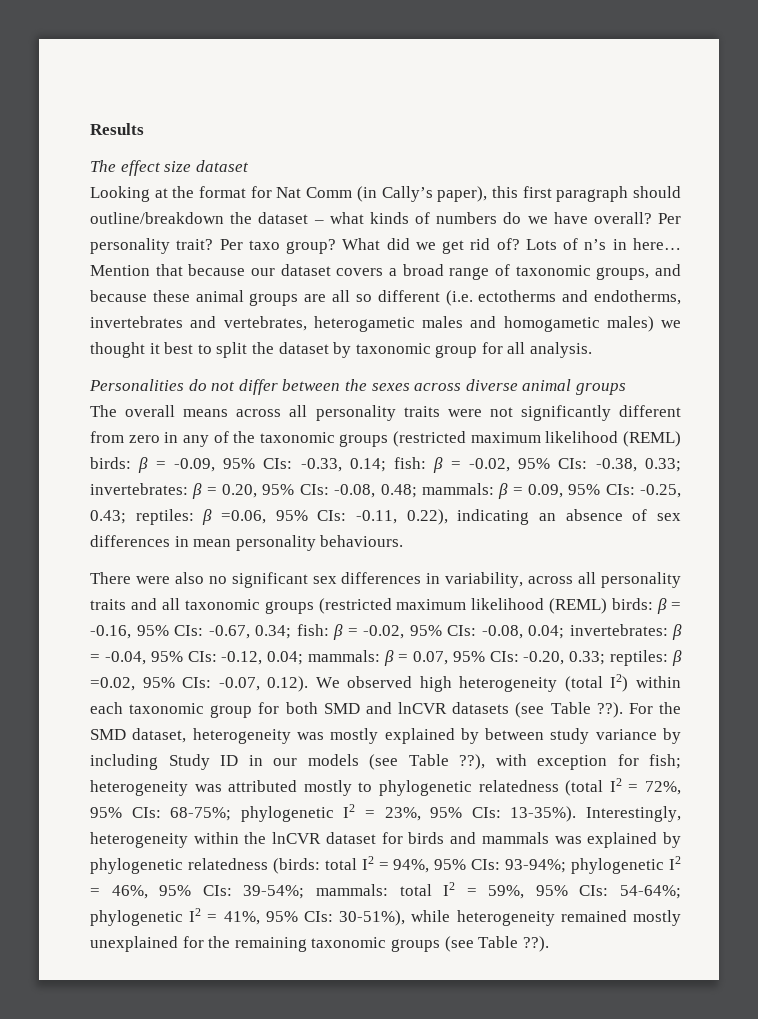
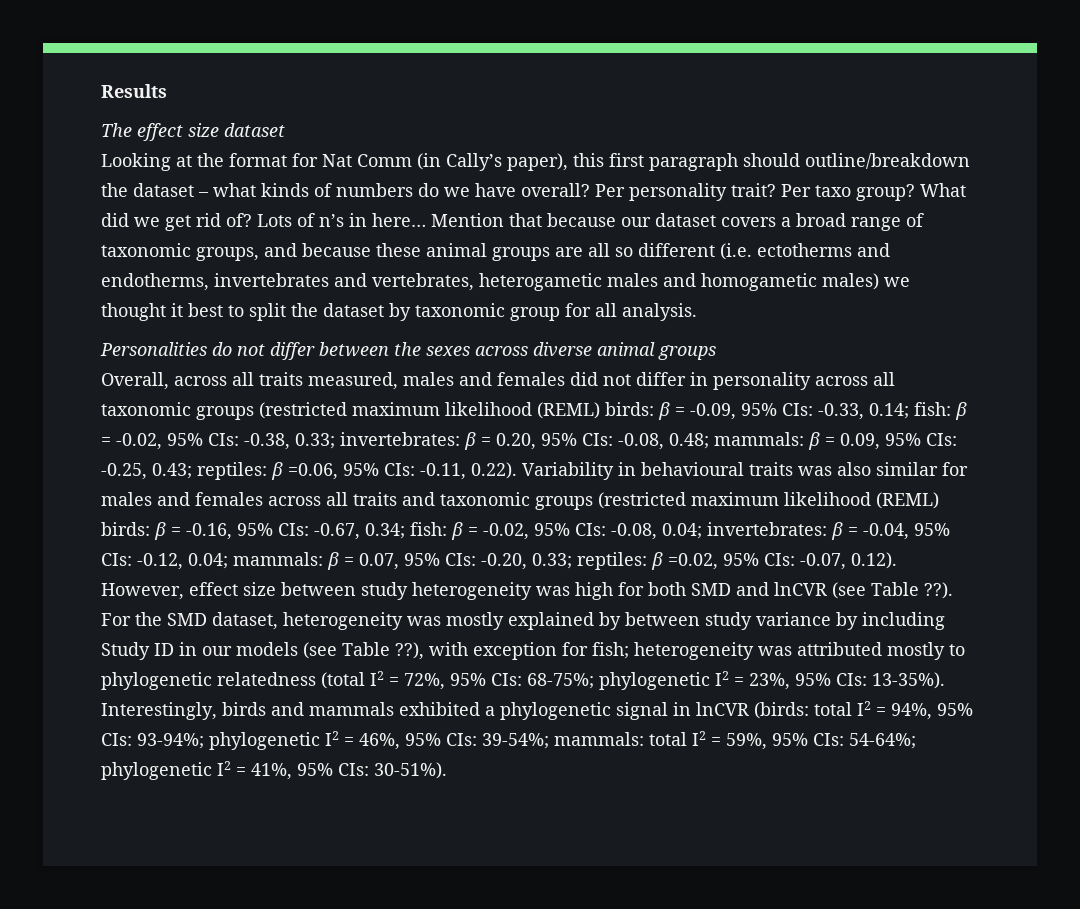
- The overall means across all personality traits were not significantly different from zero in any of the taxonomic groups (restricted maximum likelihood (REML) birds:
+ Overall, across all traits measured, males and females did not differ in personality across all taxonomic groups (restricted maximum likelihood (REML) birds:
- -0.11, 0.22), indicating an absence of sex differences in mean personality behaviours.
- There were also no significant sex differences in variability, across all personality traits and all taxonomic groups (restricted maximum likelihood (REML) birds:
+ -0.11, 0.22). Variability in behavioural traits was also similar for males and females across all traits and taxonomic groups (restricted maximum likelihood (REML) birds:
- -0.07, 0.12). We observed high heterogeneity (total I2) within each taxonomic group for both SMD and lnCVR datasets (see Table ??).
+ -0.07, 0.12). However, effect size between study heterogeneity was high for both SMD and lnCVR (see Table ??).
- Interestingly, heterogeneity within the lnCVR dataset for birds and mammals was explained by phylogenetic relatedness (birds: total I2 = 94%, 95% CIs: 93-94%; phylogenetic I2 = 46%, 95% CIs: 39-54%; mammals: total I2 = 59%, 95% CIs: 54-64%; phylogenetic I2 = 41%, 95% CIs: 30-51%), while heterogeneity remained mostly unexplained for the remaining taxonomic groups (see Table ??).
+ Interestingly, birds and mammals exhibited a phylogenetic signal in lnCVR (birds: total I2 = 94%, 95% CIs: 93-94%; phylogenetic I2 = 46%, 95% CIs: 39-54%; mammals: total I2 = 59%, 95% CIs: 54-64%; phylogenetic I2 = 41%, 95% CIs: 30-51%).

